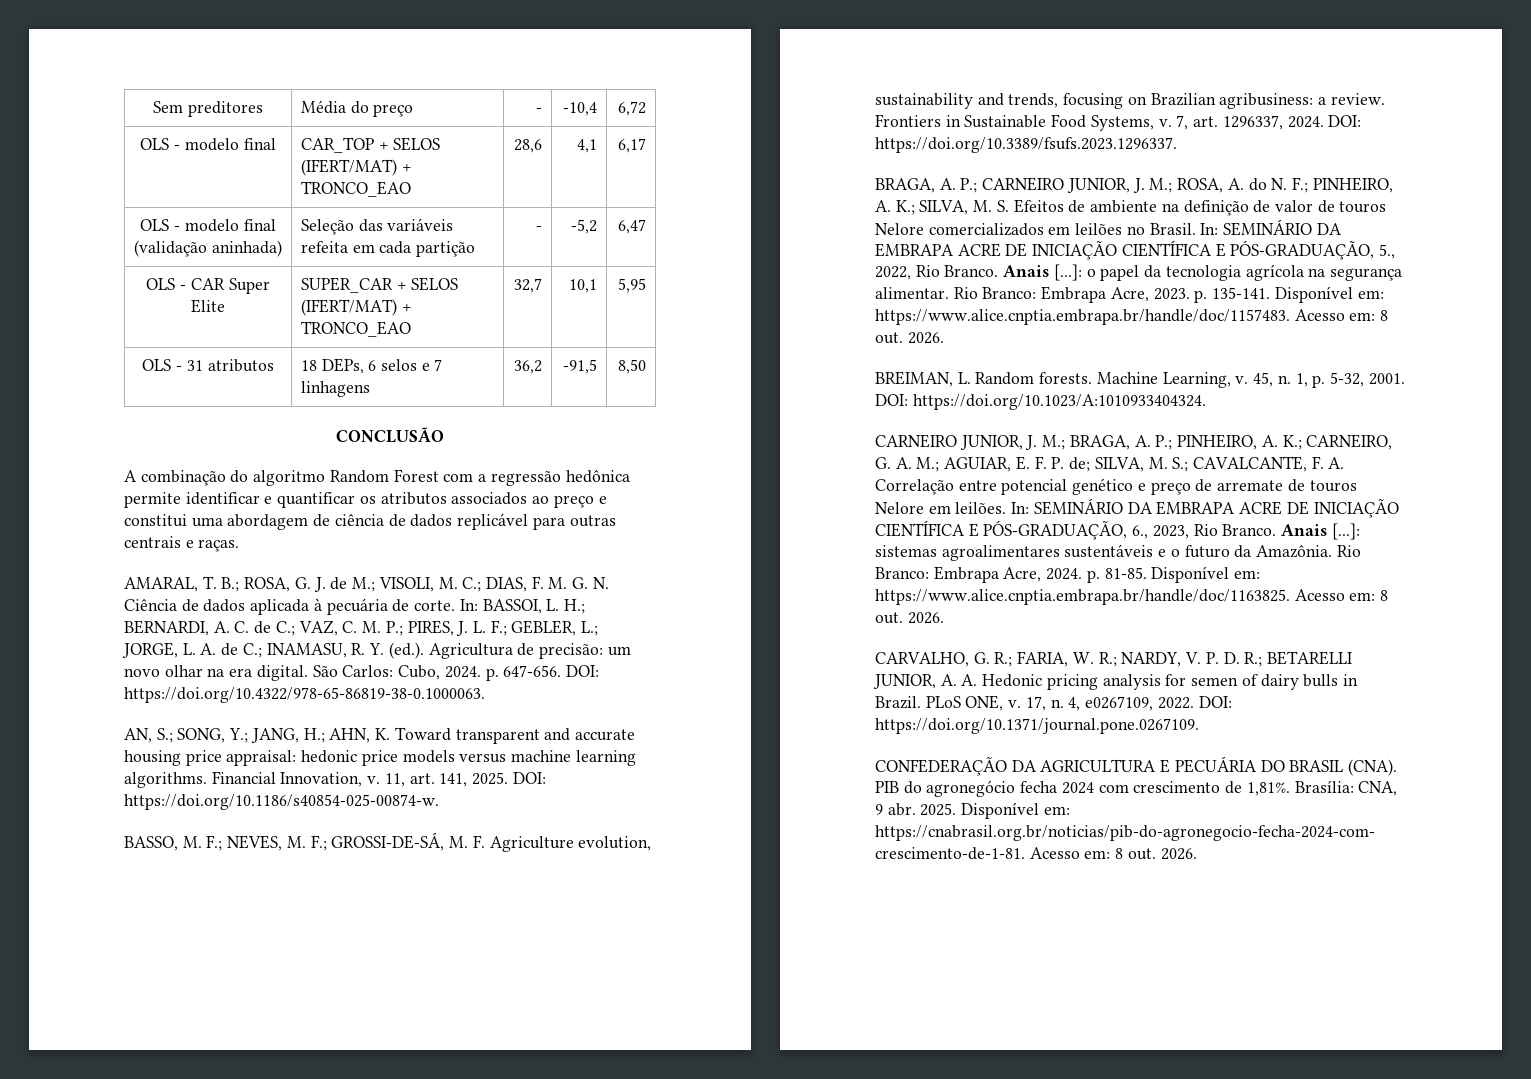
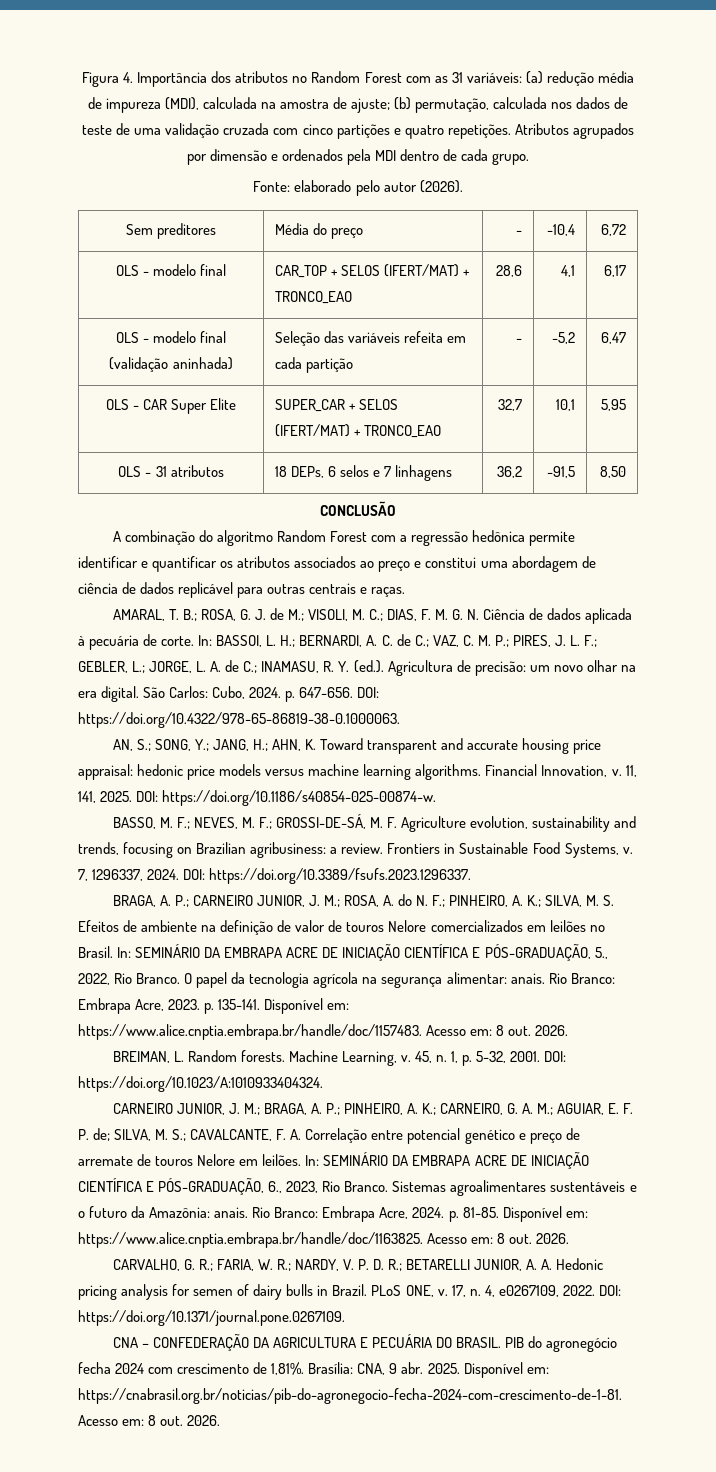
+ Figura 4. Importância dos atributos no Random Forest com as 31 variáveis: (a) redução média de impureza (MDI), calculada na amostra de ajuste; (b) permutação, calculada nos dados de teste de uma validação cruzada com cinco partições e quatro repetições. Atributos agrupados por dimensão e ordenados pela MDI dentro de cada grupo.
+ Fonte: elaborado pelo autor (2026).
- 11, art. 141, 2025.
+ 11, 141, 2025.
- 7, art. 1296337, 2024.
+ 7, 1296337, 2024.
- Anais [...]: o papel da tecnologia agrícola na segurança alimentar.
+ O papel da tecnologia agrícola na segurança alimentar: anais.
- Anais [...]: sistemas agroalimentares sustentáveis e o futuro da Amazônia.
+ Sistemas agroalimentares sustentáveis e o futuro da Amazônia: anais.
- CONFEDERAÇÃO DA AGRICULTURA E PECUÁRIA DO BRASIL (CNA).
+ CNA – CONFEDERAÇÃO DA AGRICULTURA E PECUÁRIA DO BRASIL.

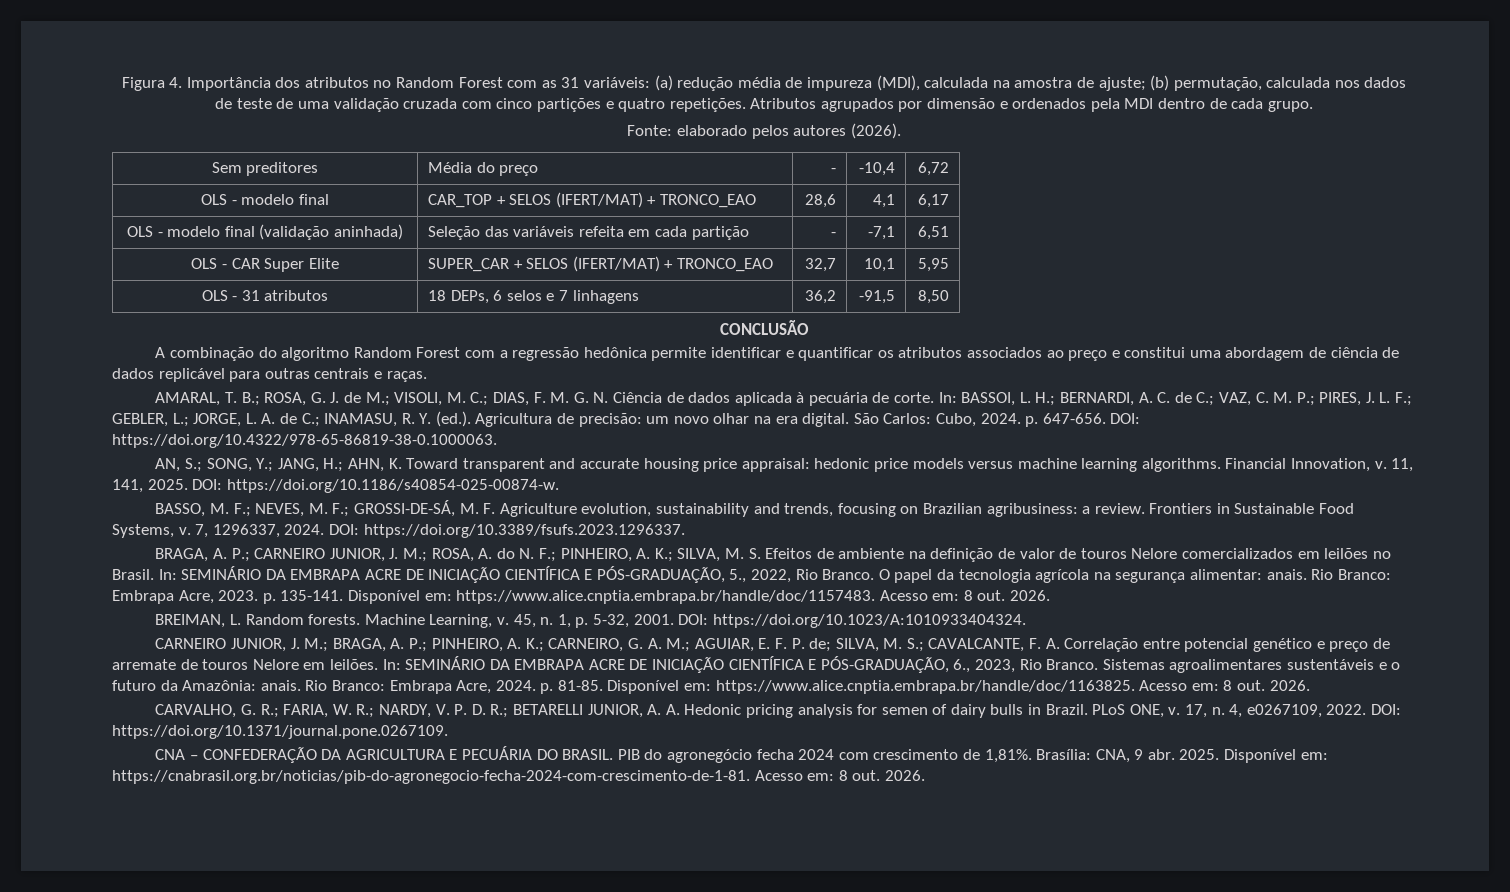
- Fonte: elaborado pelo autor (2026).
+ Fonte: elaborado pelos autores (2026).
- OLS - modelo final (validação aninhada) | Seleção das variáveis refeita em cada partição | - | -5,2 | 6,47
+ OLS - modelo final (validação aninhada) | Seleção das variáveis refeita em cada partição | - | -7,1 | 6,51

